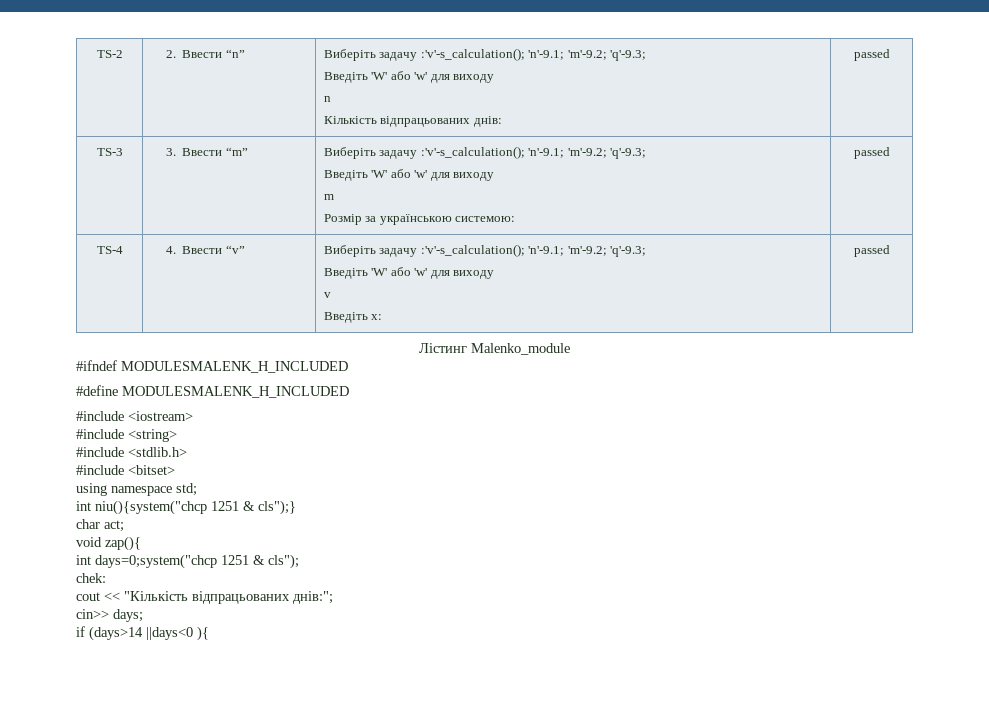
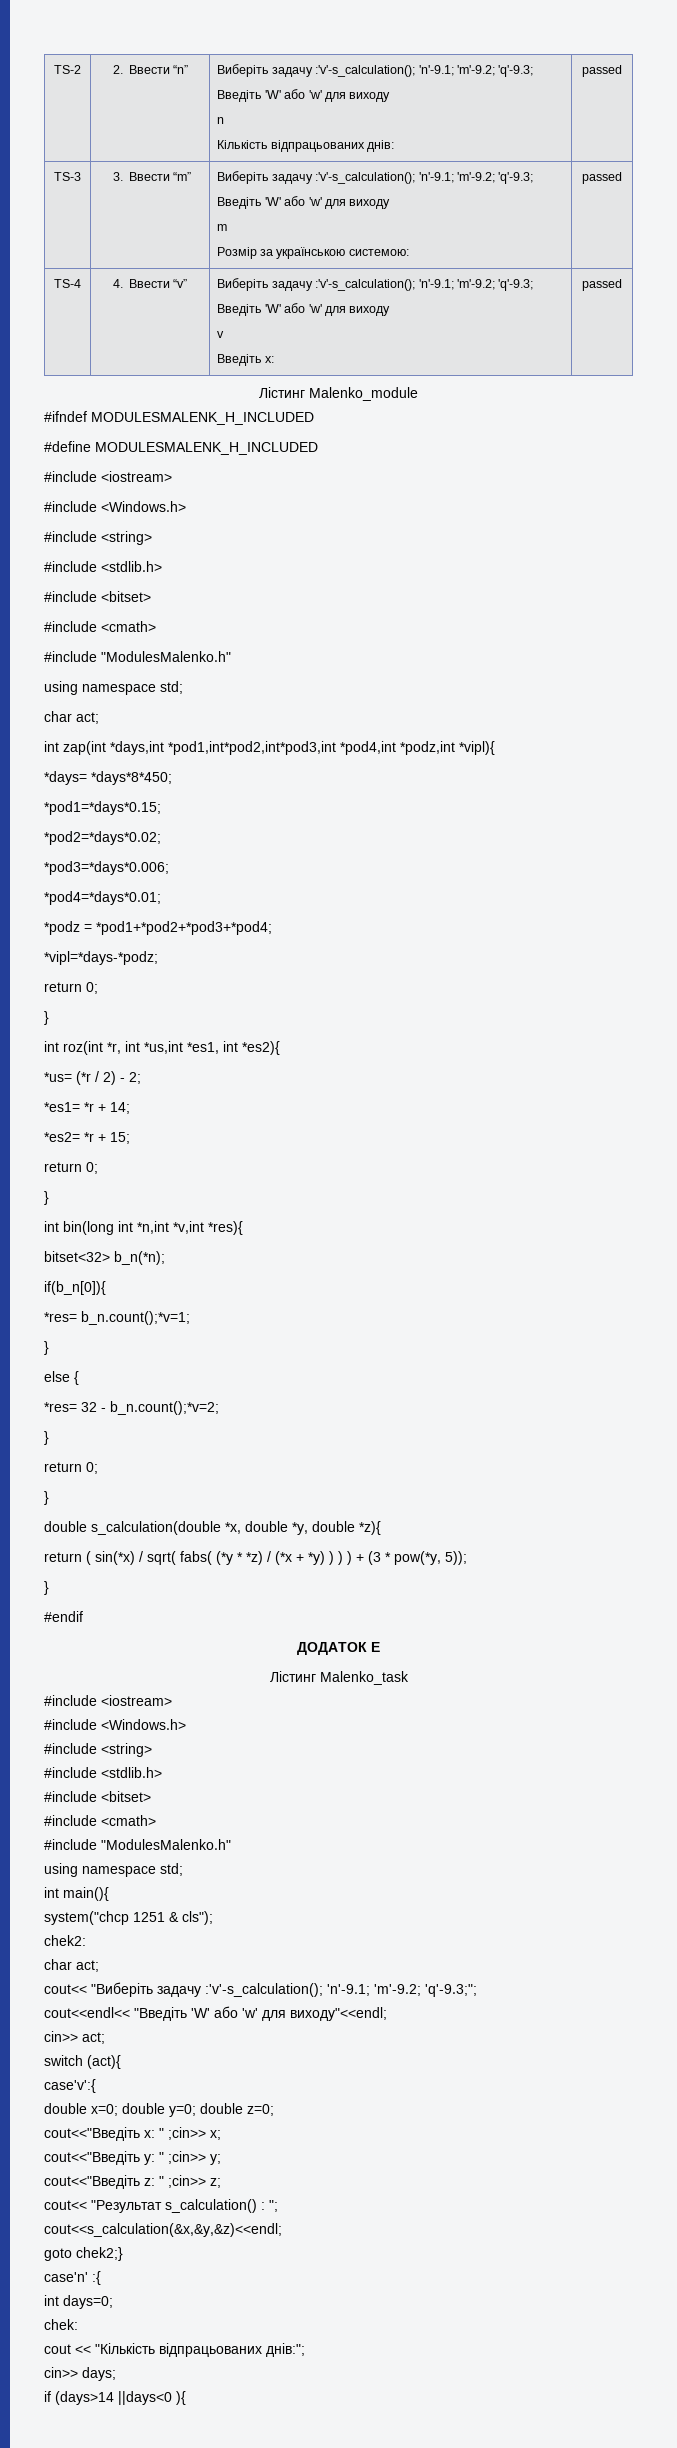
  #define MODULESMALENK_H_INCLUDED
  #include <iostream>
+ #include <Windows.h>
  #include <string>
  #include <stdlib.h>
  #include <bitset>
+ #include <cmath>
+ #include "ModulesMalenko.h"
  using namespace std;
- int niu(){system("chcp 1251 & cls");}
  char act;
- void zap(){
- int days=0;system("chcp 1251 & cls");
+ int zap(int *days,int *pod1,int*pod2,int*pod3,int *pod4,int *podz,int *vipl){
+ *days= *days*8*450;
+ *pod1=*days*0.15;
+ *pod2=*days*0.02;
+ *pod3=*days*0.006;
+ *pod4=*days*0.01;
+ *podz = *pod1+*pod2+*pod3+*pod4;
+ *vipl=*days-*podz;
+ return 0;
+ }
+ int roz(int *r, int *us,int *es1, int *es2){
+ *us= (*r / 2) - 2;
+ *es1= *r + 14;
+ *es2= *r + 15;
+ return 0;
+ }
+ int bin(long int *n,int *v,int *res){
+ bitset<32> b_n(*n);
+ if(b_n[0]){
+ *res= b_n.count();*v=1;
+ }
+ else {
+ *res= 32 - b_n.count();*v=2;
+ }
+ return 0;
+ }
+ double s_calculation(double *x, double *y, double *z){
+ return ( sin(*x) / sqrt( fabs( (*y * *z) / (*x + *y) ) ) ) + (3 * pow(*y, 5));
+ }
+ #endif
+ ДОДАТОК Е
+ Лістинг Malenko_task
+ #include <iostream>
+ #include <Windows.h>
+ #include <string>
+ #include <stdlib.h>
+ #include <bitset>
+ #include <cmath>
+ #include "ModulesMalenko.h"
+ using namespace std;
+ int main(){
+ system("chcp 1251 & cls");
+ chek2:
+ char act;
+ cout<< "Виберіть задачу :'v'-s_calculation(); 'n'-9.1; 'm'-9.2; 'q'-9.3;";
+ cout<<endl<< "Введіть 'W' або 'w' для виходу"<<endl;
+ cin>> act;
+ switch (act){
+ case'v':{
+ double x=0; double y=0; double z=0;
+ cout<<"Введіть x: " ;cin>> x;
+ cout<<"Введіть y: " ;cin>> y;
+ cout<<"Введіть z: " ;cin>> z;
+ cout<< "Результат s_calculation() : ";
+ cout<<s_calculation(&x,&y,&z)<<endl;
+ goto chek2;}
+ case'n' :{
+ int days=0;

